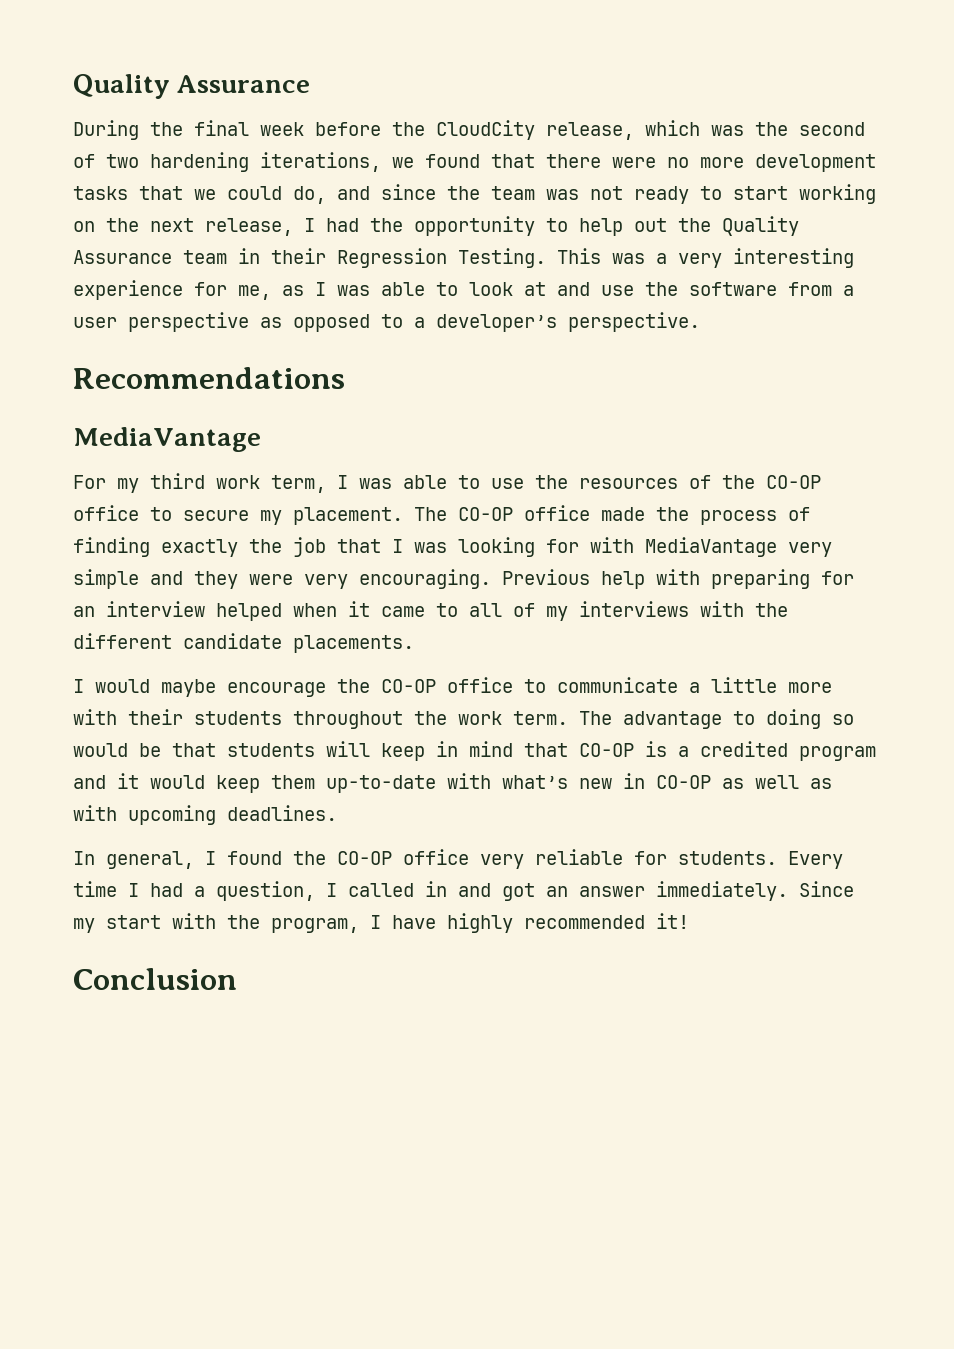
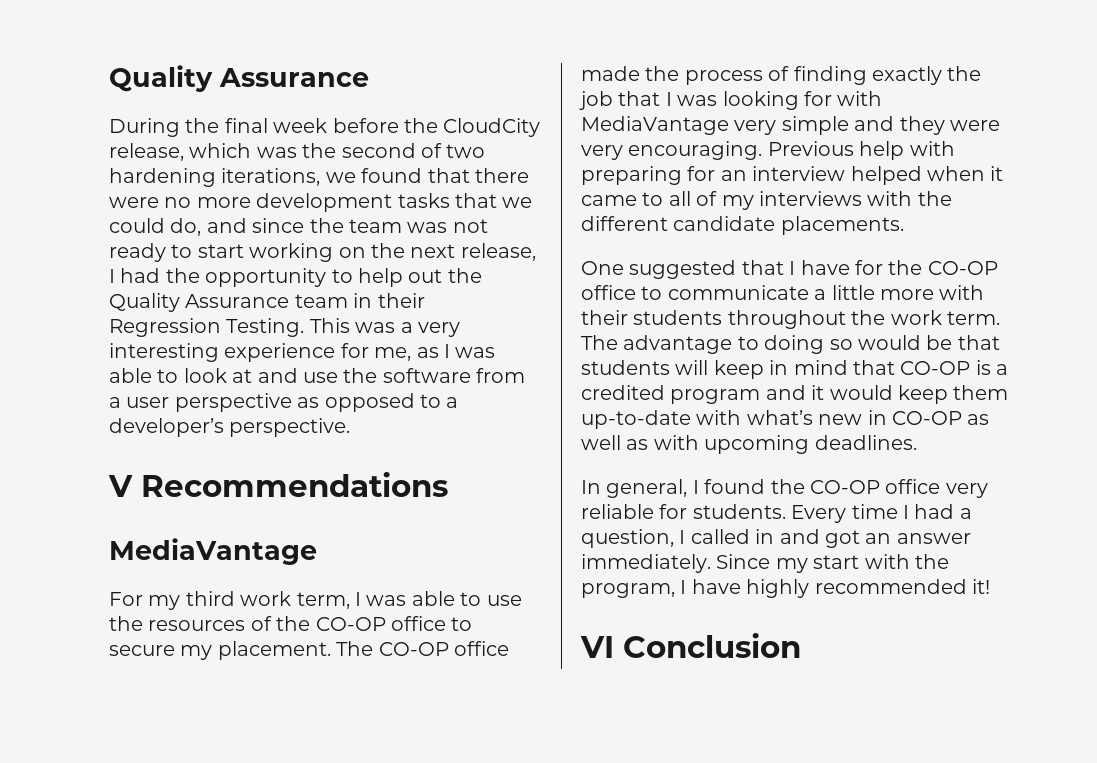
- Recommendations
+ V Recommendations
- I would maybe encourage the CO-OP office to communicate a little more with their students throughout the work term.
+ One suggested that I have for the CO-OP office to communicate a little more with their students throughout the work term.
- Conclusion
+ VI Conclusion

